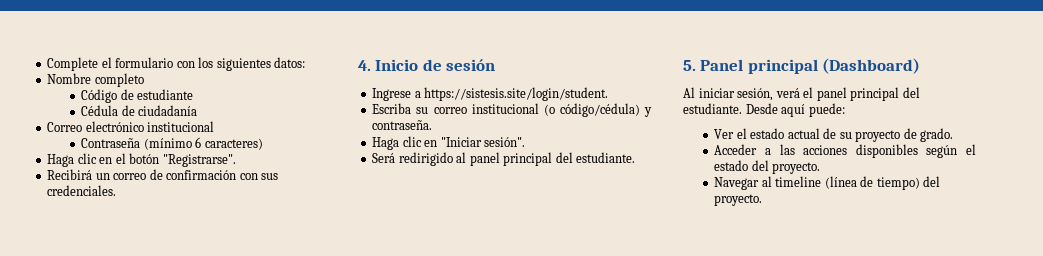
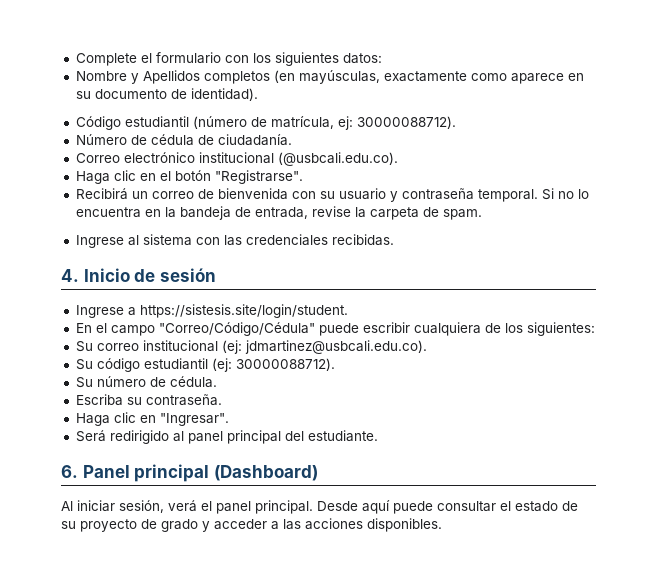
- Nombre completo
- Código de estudiante
- Cédula de ciudadanía
+ Nombre y Apellidos completos (en mayúsculas, exactamente como aparece en su documento de identidad).
+ Código estudiantil (número de matrícula, ej: 30000088712).
+ Número de cédula de ciudadanía.
- Correo electrónico institucional
- Contraseña (mínimo 6 caracteres)
+ Correo electrónico institucional (@usbcali.edu.co).
- Recibirá un correo de confirmación con sus credenciales.
+ Recibirá un correo de bienvenida con su usuario y contraseña temporal. Si no lo encuentra en la bandeja de entrada, revise la carpeta de spam.
+ Ingrese al sistema con las credenciales recibidas.
- Escriba su correo institucional (o código/cédula) y contraseña.
+ En el campo "Correo/Código/Cédula" puede escribir cualquiera de los siguientes:
+ Su correo institucional (ej: jdmartinez@usbcali.edu.co).
+ Su código estudiantil (ej: 30000088712).
+ Su número de cédula.
+ Escriba su contraseña.
- Haga clic en "Iniciar sesión".
+ Haga clic en "Ingresar".
- 5. Panel principal (Dashboard)
+ 6. Panel principal (Dashboard)
- Al iniciar sesión, verá el panel principal del estudiante. Desde aquí puede:
- Ver el estado actual de su proyecto de grado.
- Acceder a las acciones disponibles según el estado del proyecto.
- Navegar al timeline (línea de tiempo) del proyecto.
+ Al iniciar sesión, verá el panel principal. Desde aquí puede consultar el estado de su proyecto de grado y acceder a las acciones disponibles.

